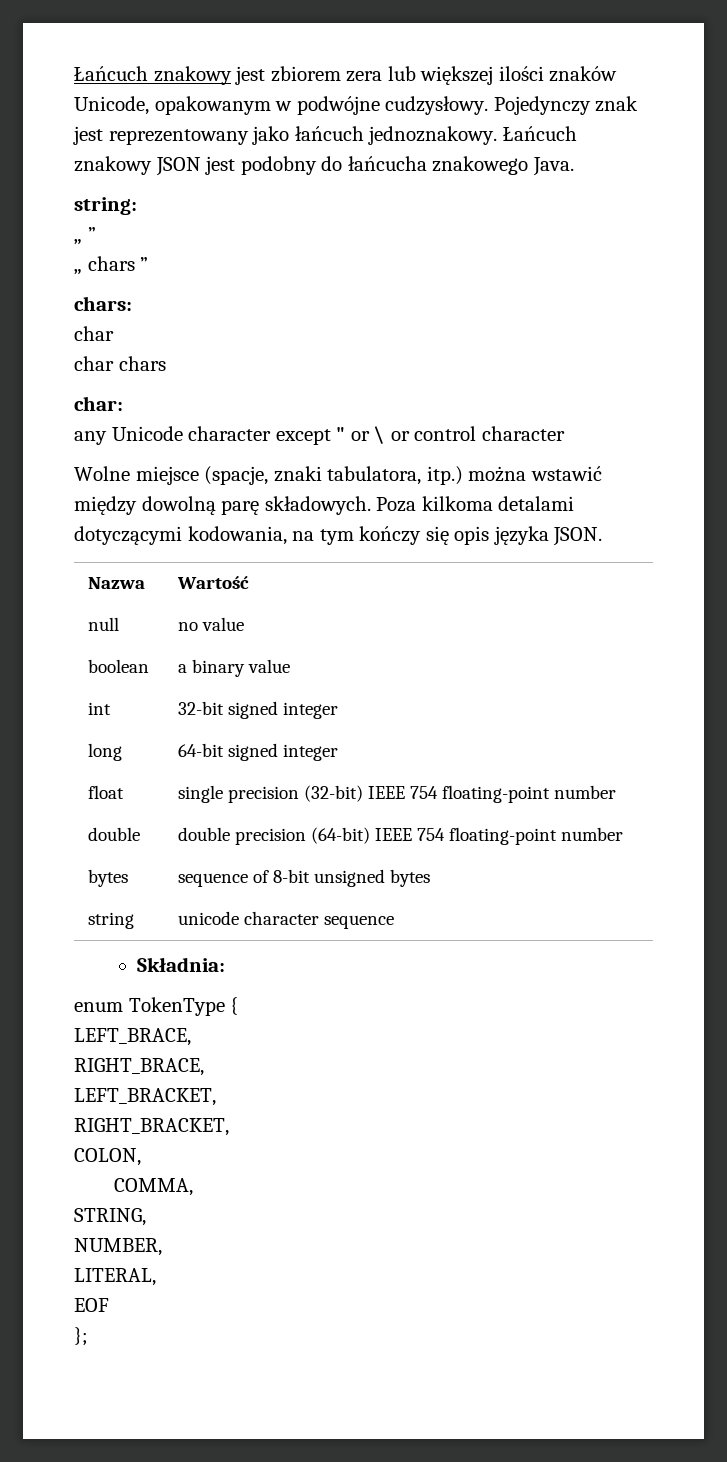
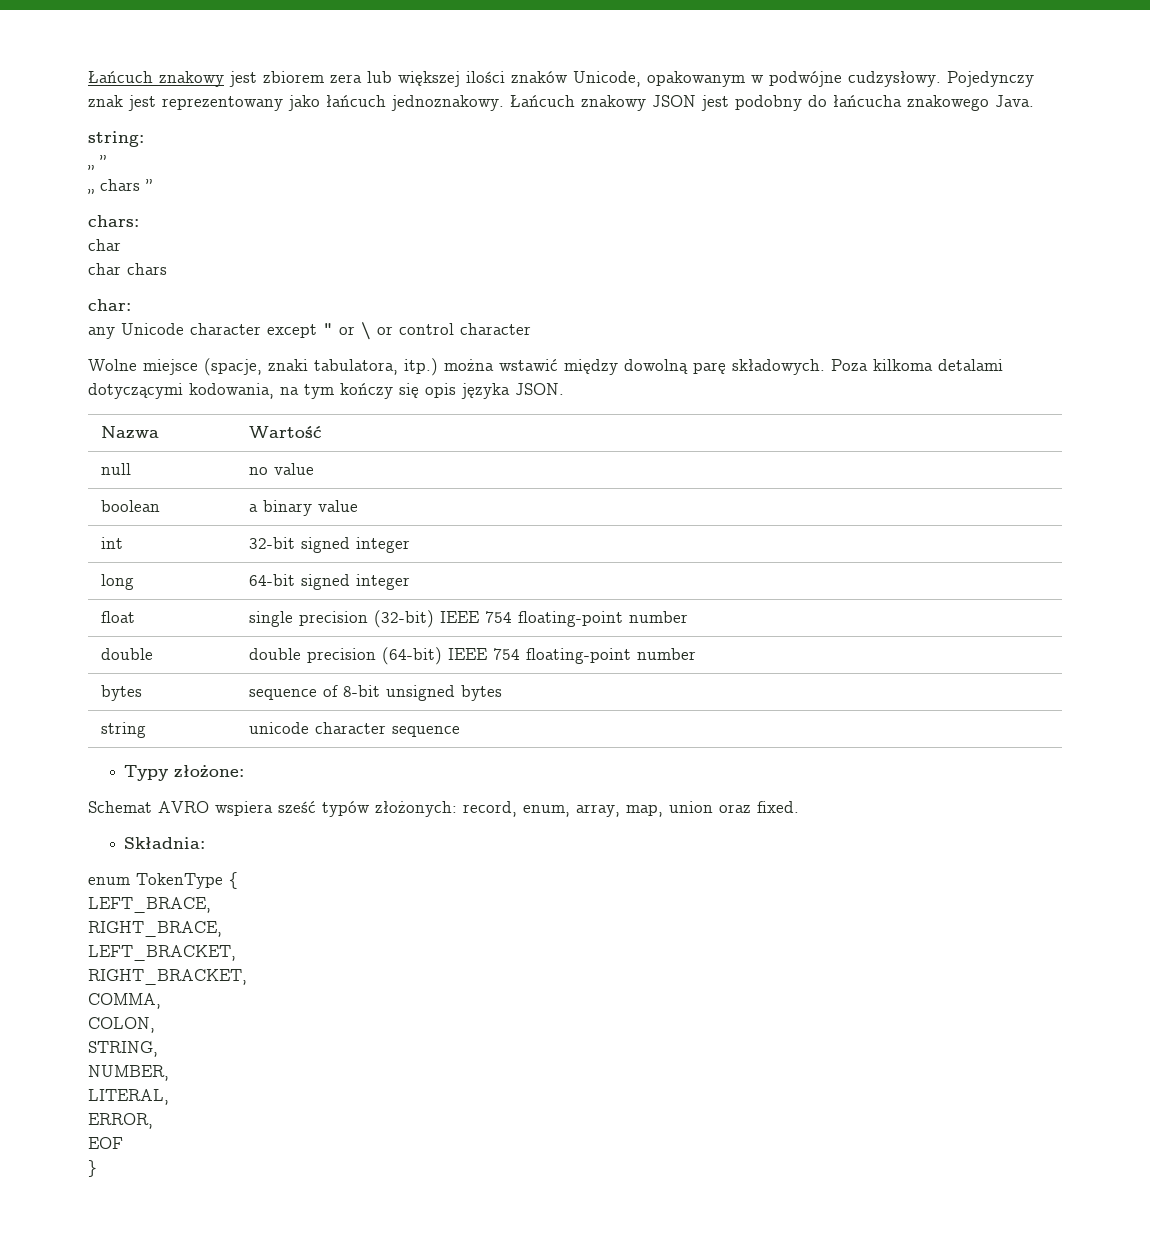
+ Typy złożone:
+ Schemat AVRO wspiera sześć typów złożonych: record, enum, array, map, union oraz fixed.
+ COMMA,
- COMMA,
+ ERROR,
- };
+ }

